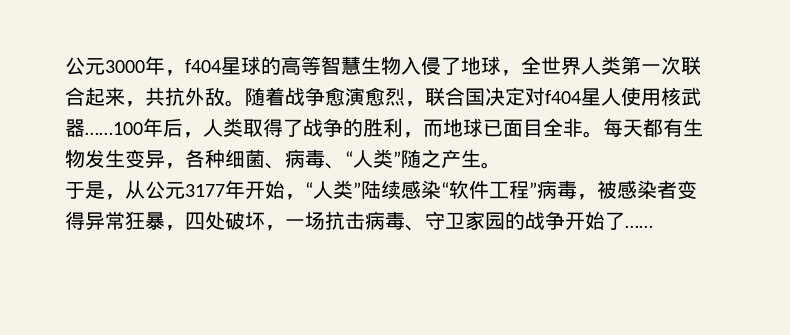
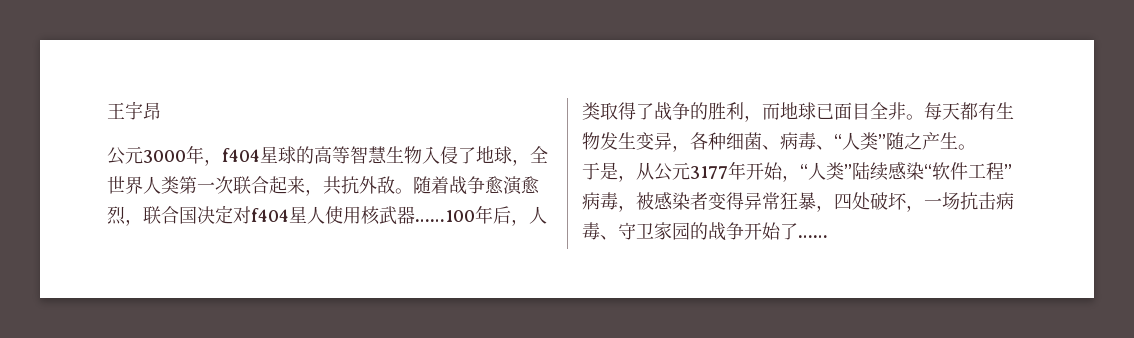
+ 王宇昂

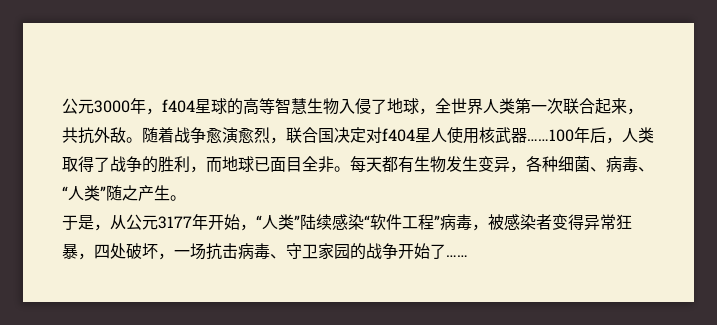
- 王宇昂

